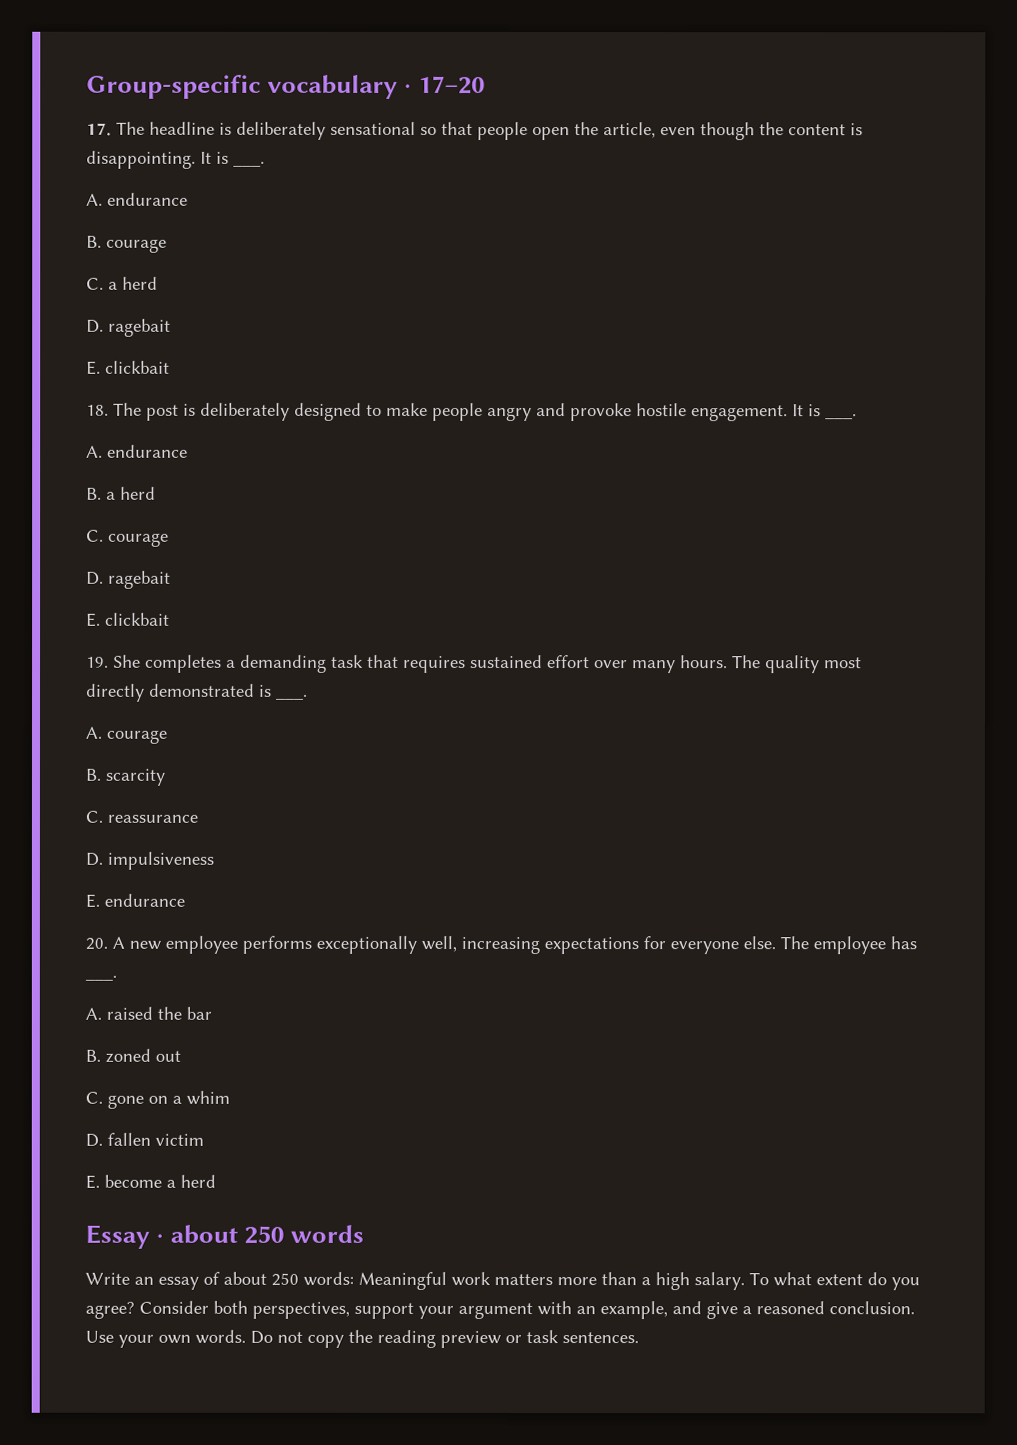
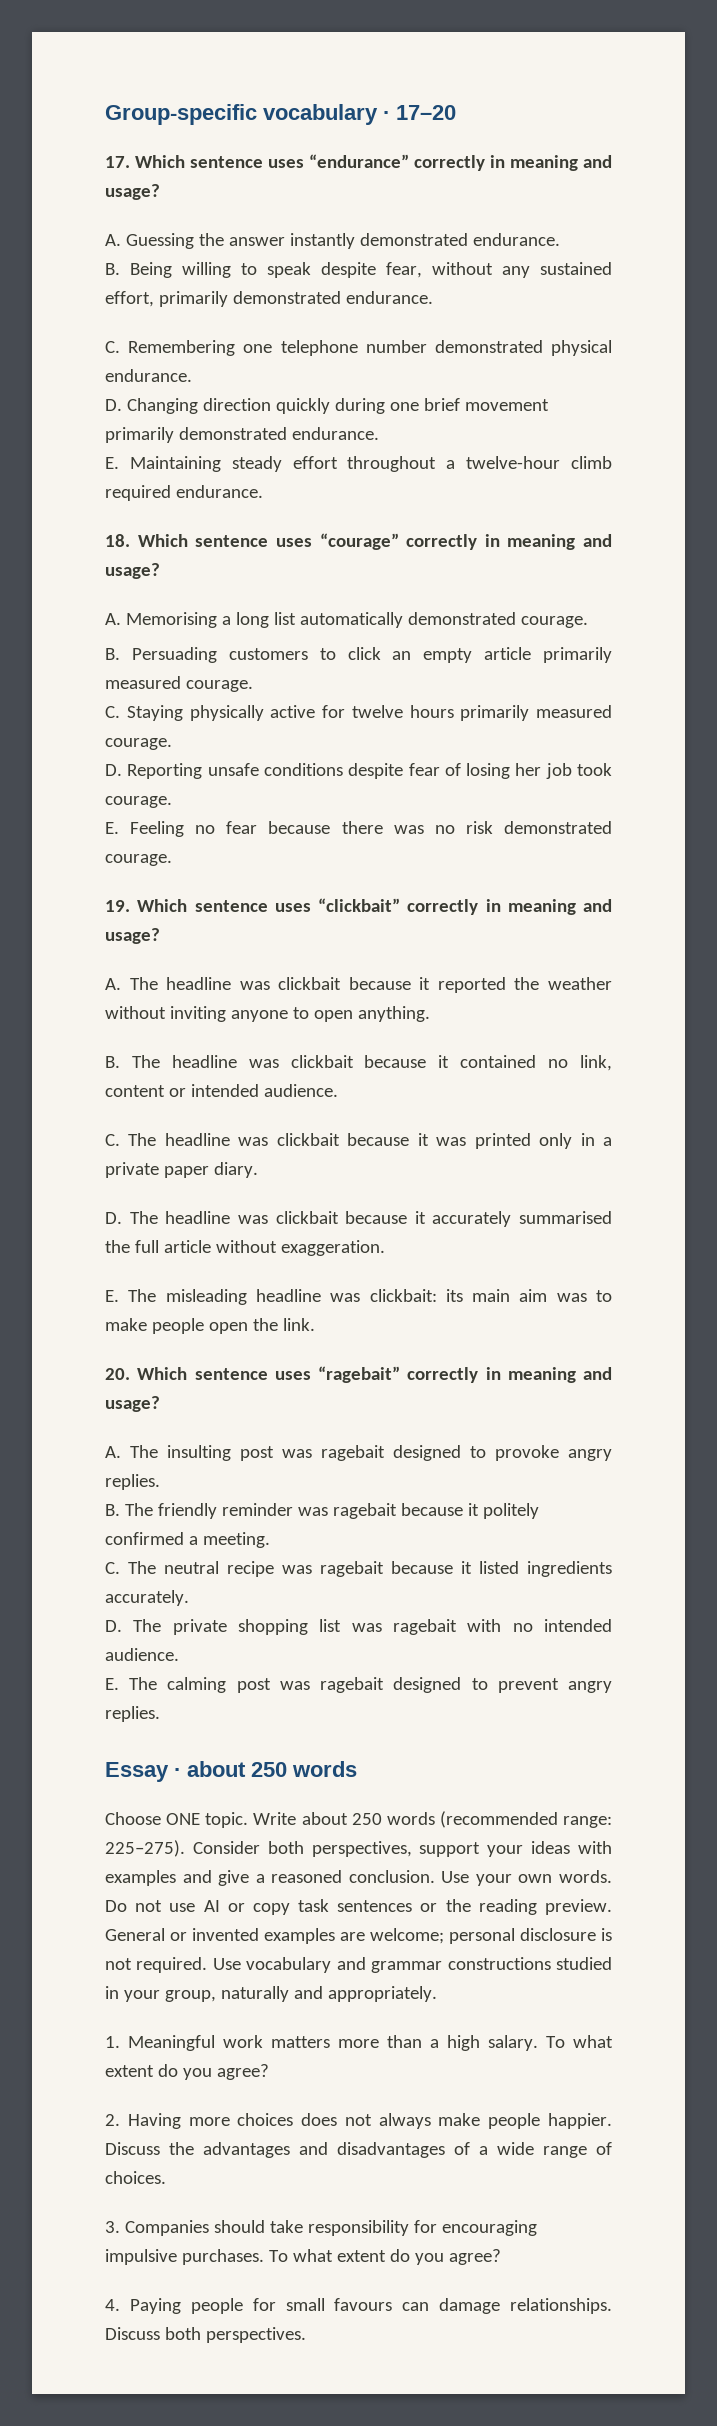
- 17. The headline is deliberately sensational so that people open the article, even though the content is disappointing. It is ___.
- A. endurance
- B. courage
- C. a herd
- D. ragebait
- E. clickbait
- 18. The post is deliberately designed to make people angry and provoke hostile engagement. It is ___.
- A. endurance
- B. a herd
- C. courage
- D. ragebait
- E. clickbait
- 19. She completes a demanding task that requires sustained effort over many hours. The quality most directly demonstrated is ___.
- A. courage
- B. scarcity
- C. reassurance
- D. impulsiveness
- E. endurance
- 20. A new employee performs exceptionally well, increasing expectations for everyone else. The employee has ___.
- A. raised the bar
- B. zoned out
- C. gone on a whim
- D. fallen victim
- E. become a herd
+ 17. Which sentence uses “endurance” correctly in meaning and usage?
+ A. Guessing the answer instantly demonstrated endurance.
+ B. Being willing to speak despite fear, without any sustained effort, primarily demonstrated endurance.
+ C. Remembering one telephone number demonstrated physical endurance.
+ D. Changing direction quickly during one brief movement primarily demonstrated endurance.
+ E. Maintaining steady effort throughout a twelve-hour climb required endurance.
+ 18. Which sentence uses “courage” correctly in meaning and usage?
+ A. Memorising a long list automatically demonstrated courage.
+ B. Persuading customers to click an empty article primarily measured courage.
+ C. Staying physically active for twelve hours primarily measured courage.
+ D. Reporting unsafe conditions despite fear of losing her job took courage.
+ E. Feeling no fear because there was no risk demonstrated courage.
+ 19. Which sentence uses “clickbait” correctly in meaning and usage?
+ A. The headline was clickbait because it reported the weather without inviting anyone to open anything.
+ B. The headline was clickbait because it contained no link, content or intended audience.
+ C. The headline was clickbait because it was printed only in a private paper diary.
+ D. The headline was clickbait because it accurately summarised the full article without exaggeration.
+ E. The misleading headline was clickbait: its main aim was to make people open the link.
+ 20. Which sentence uses “ragebait” correctly in meaning and usage?
+ A. The insulting post was ragebait designed to provoke angry replies.
+ B. The friendly reminder was ragebait because it politely confirmed a meeting.
+ C. The neutral recipe was ragebait because it listed ingredients accurately.
+ D. The private shopping list was ragebait with no intended audience.
+ E. The calming post was ragebait designed to prevent angry replies.
- Write an essay of about 250 words: Meaningful work matters more than a high salary. To what extent do you agree? Consider both perspectives, support your argument with an example, and give a reasoned conclusion. Use your own words. Do not copy the reading preview or task sentences.
+ Choose ONE topic. Write about 250 words (recommended range: 225–275). Consider both perspectives, support your ideas with examples and give a reasoned conclusion. Use your own words. Do not use AI or copy task sentences or the reading preview. General or invented examples are welcome; personal disclosure is not required. Use vocabulary and grammar constructions studied in your group, naturally and appropriately.
+ 1. Meaningful work matters more than a high salary. To what extent do you agree?
+ 2. Having more choices does not always make people happier. Discuss the advantages and disadvantages of a wide range of choices.
+ 3. Companies should take responsibility for encouraging impulsive purchases. To what extent do you agree?
+ 4. Paying people for small favours can damage relationships. Discuss both perspectives.

